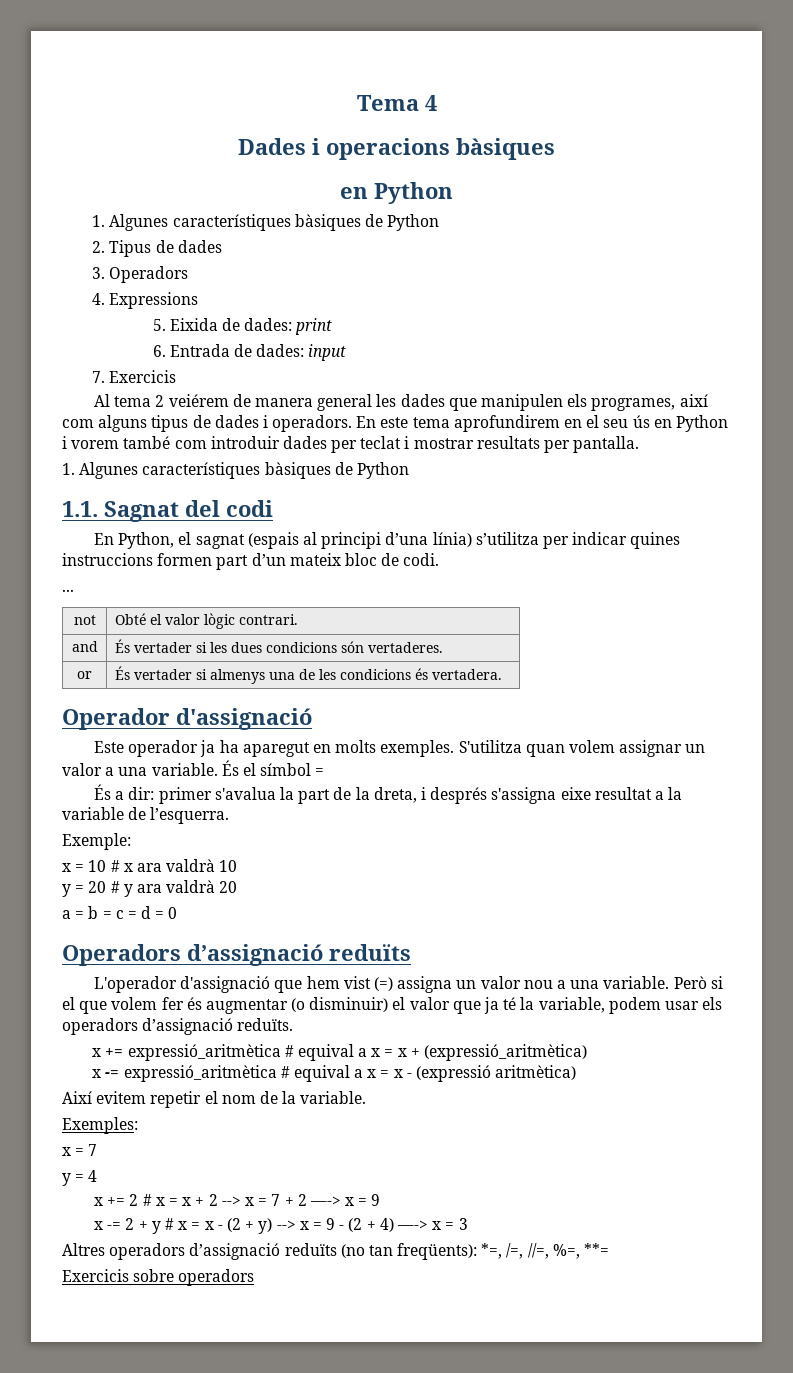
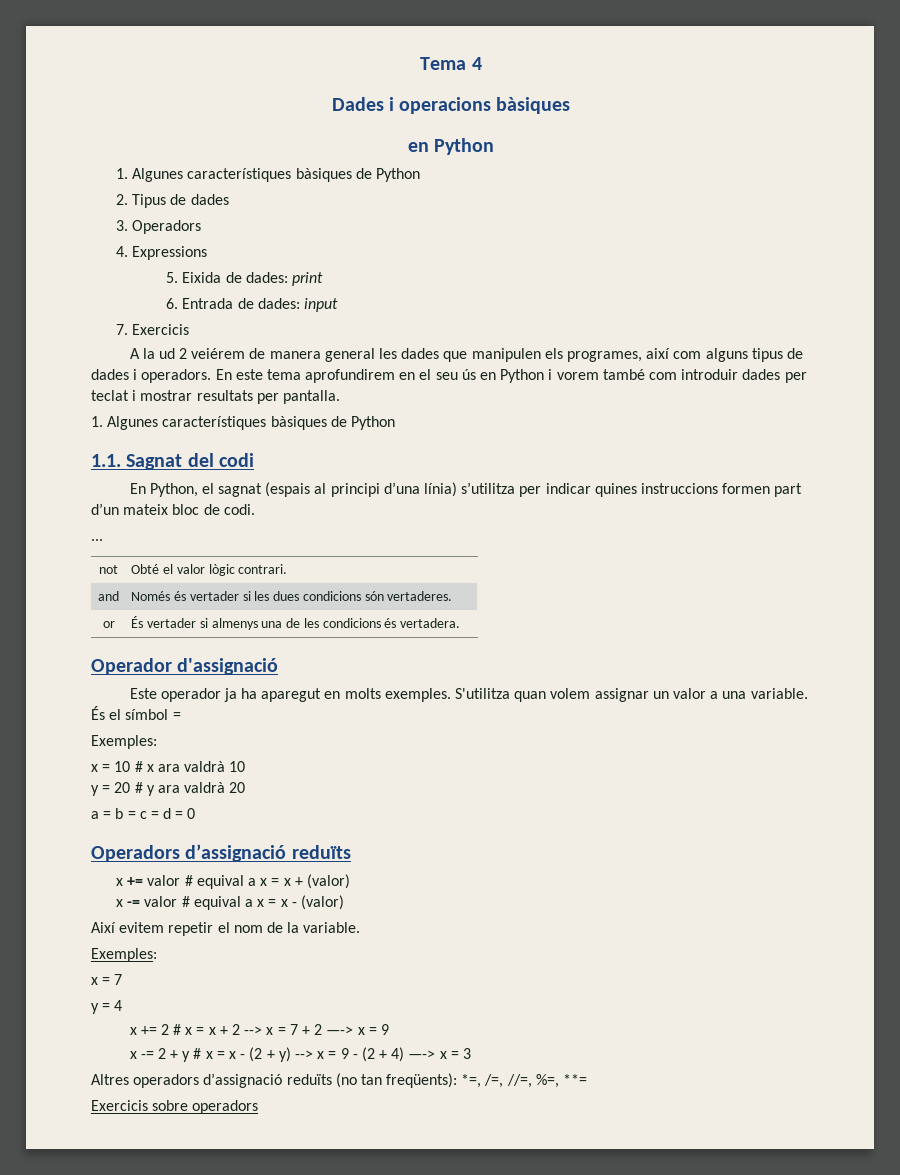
- Al tema 2 veiérem de manera general les dades que manipulen els programes, així com alguns tipus de dades i operadors.
+ A la ud 2 veiérem de manera general les dades que manipulen els programes, així com alguns tipus de dades i operadors.
- and | És vertader si les dues condicions són vertaderes.
+ and | Només és vertader si les dues condicions són vertaderes.
  És el símbol =
- És a dir: primer s'avalua la part de la dreta, i després s'assigna eixe resultat a la variable de l’esquerra.
- Exemple:
+ Exemples:
- L'operador d'assignació que hem vist (=) assigna un valor nou a una variable. Però si el que volem fer és augmentar (o disminuir) el valor que ja té la variable, podem usar els operadors d’assignació reduïts.
- x += expressió_aritmètica # equival a x = x + (expressió_aritmètica)
- x -= expressió_aritmètica # equival a x = x - (expressió aritmètica)
+ x += valor # equival a x = x + (valor)
+ x -= valor # equival a x = x - (valor)

